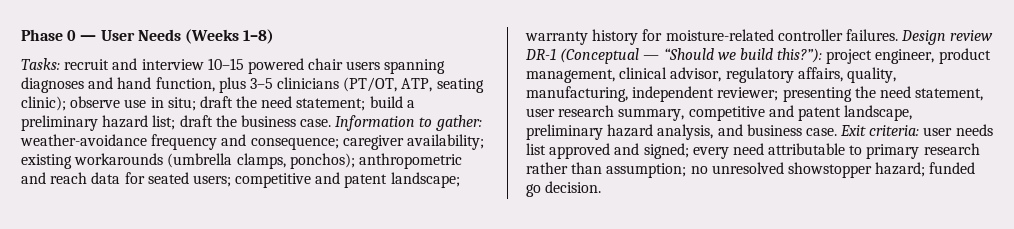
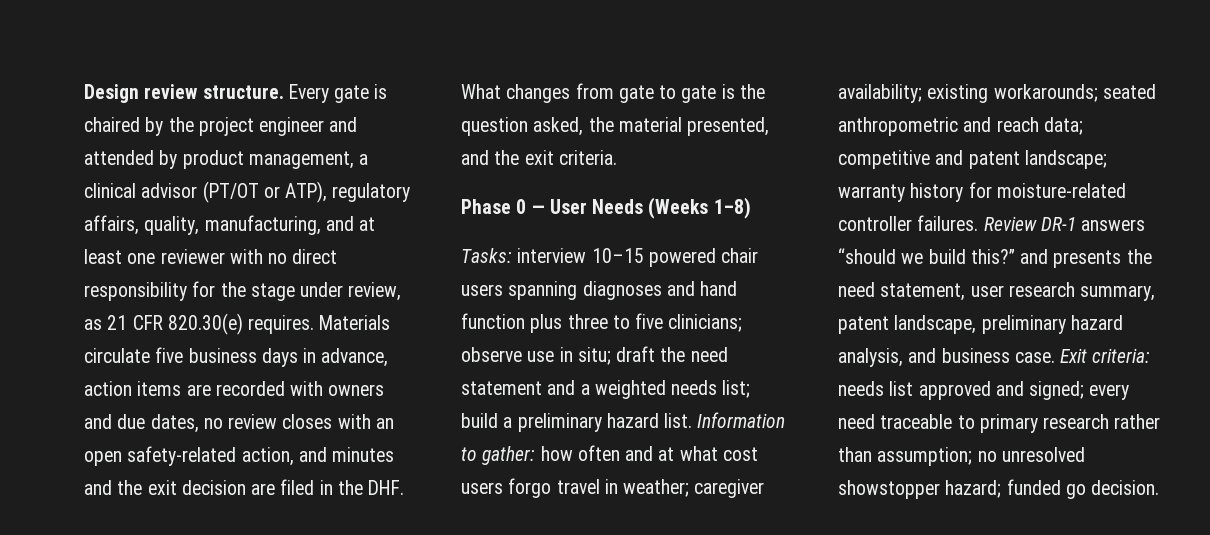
+ Design review structure. Every gate is chaired by the project engineer and attended by product management, a clinical advisor (PT/OT or ATP), regulatory affairs, quality, manufacturing, and at least one reviewer with no direct responsibility for the stage under review, as 21 CFR 820.30(e) requires. Materials circulate five business days in advance, action items are recorded with owners and due dates, no review closes with an open safety-related action, and minutes and the exit decision are filed in the DHF. What changes from gate to gate is the question asked, the material presented, and the exit criteria.
- Tasks: recruit and interview 10–15 powered chair users spanning diagnoses and hand function, plus 3–5 clinicians (PT/OT, ATP, seating clinic); observe use in situ; draft the need statement; build a preliminary hazard list; draft the business case. Information to gather: weather-avoidance frequency and consequence; caregiver availability; existing workarounds (umbrella clamps, ponchos); anthropometric and reach data for seated users; competitive and patent landscape; warranty history for moisture-related controller failures.
+ Tasks: interview 10–15 powered chair users spanning diagnoses and hand function plus three to five clinicians; observe use in situ; draft the need statement and a weighted needs list; build a preliminary hazard list. Information to gather: how often and at what cost users forgo travel in weather; caregiver availability; existing workarounds; seated anthropometric and reach data; competitive and patent landscape; warranty history for moisture-related controller failures.
- Design review DR-1 (Conceptual — “Should we build this?”): project engineer, product management, clinical advisor, regulatory affairs, quality, manufacturing, independent reviewer; presenting the need statement, user research summary, competitive and patent landscape, preliminary hazard analysis, and business case.
+ Review DR-1 answers “should we build this?” and presents the need statement, user research summary, patent landscape, preliminary hazard analysis, and business case.
- Exit criteria: user needs list approved and signed; every need attributable to primary research rather than assumption; no unresolved showstopper hazard; funded go decision.
+ Exit criteria: needs list approved and signed; every need traceable to primary research rather than assumption; no unresolved showstopper hazard; funded go decision.

